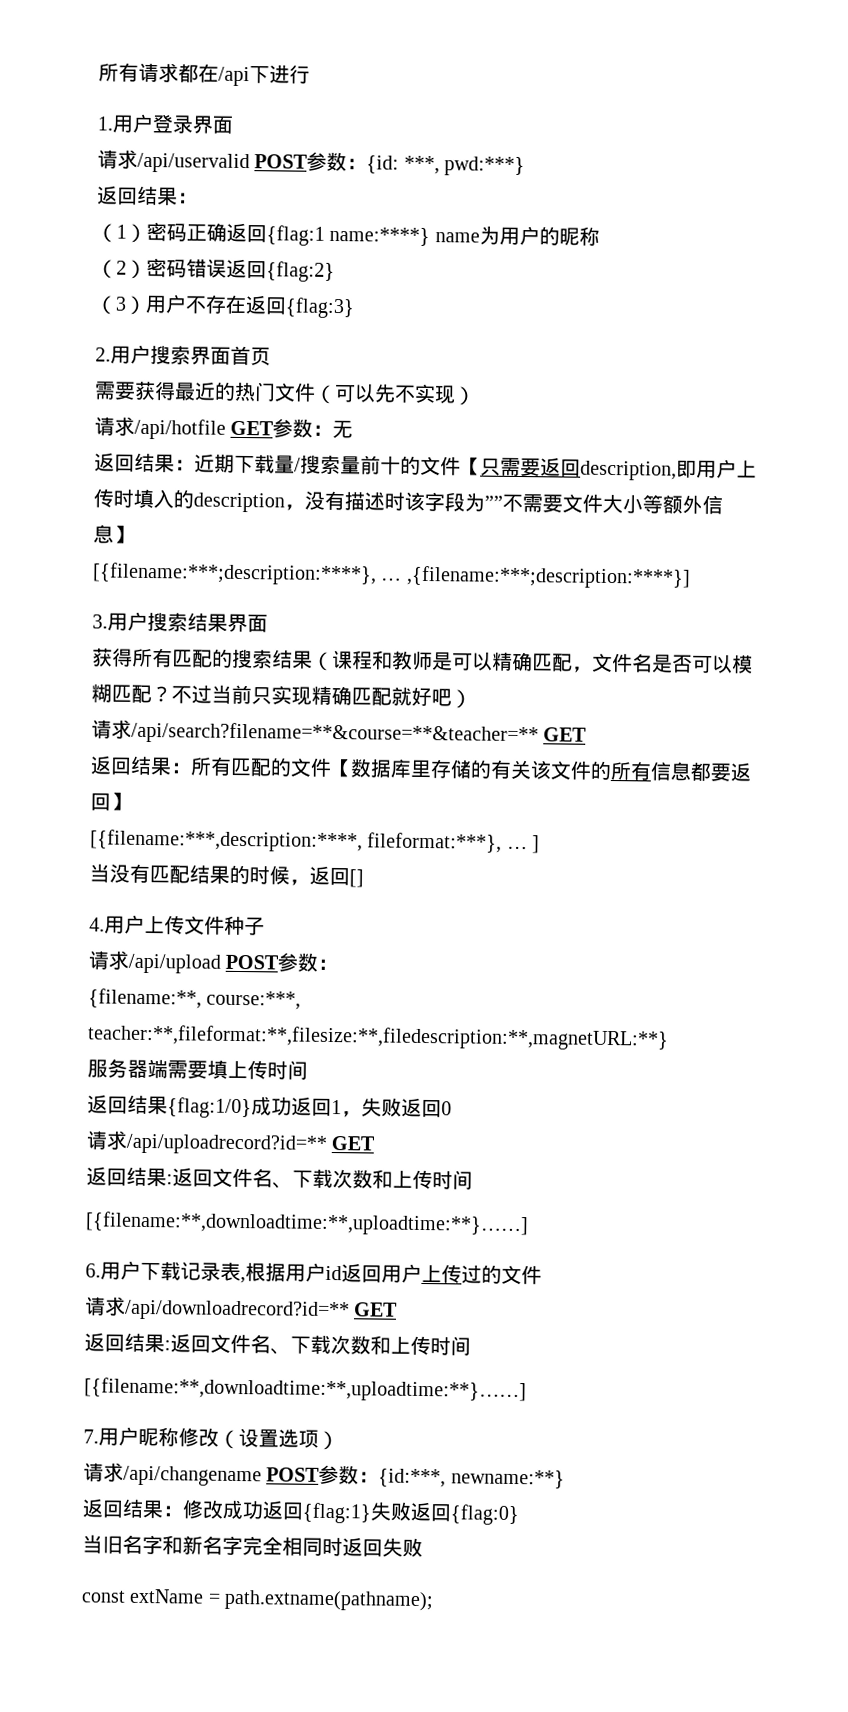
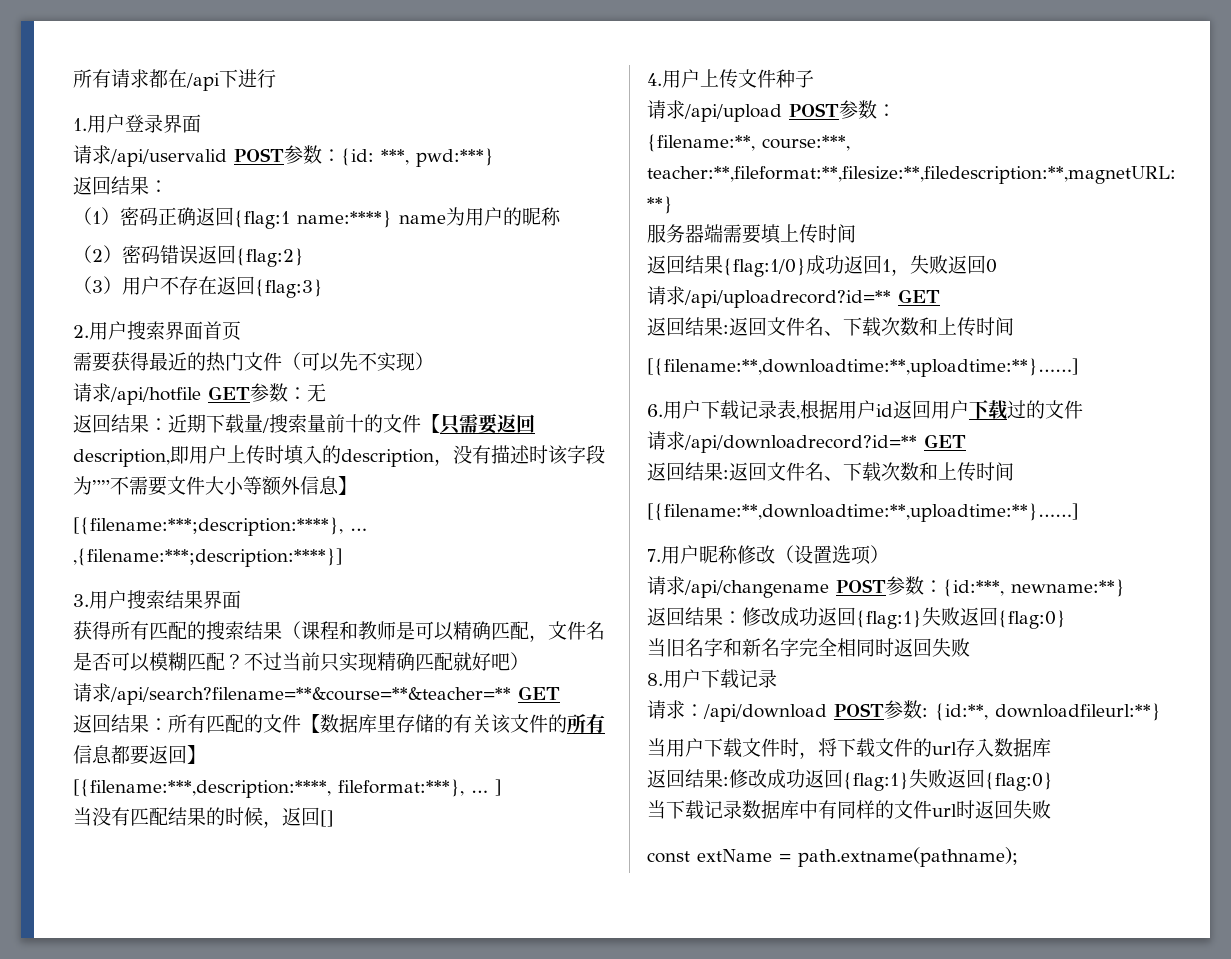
- 6.用户下载记录表,根据用户id返回用户上传过的文件
+ 6.用户下载记录表,根据用户id返回用户下载过的文件
+ 8.用户下载记录
+ 请求：/api/download POST参数: {id:**, downloadfileurl:**}
+ 当用户下载文件时，将下载文件的url存入数据库
+ 返回结果:修改成功返回{flag:1}失败返回{flag:0}
+ 当下载记录数据库中有同样的文件url时返回失败

